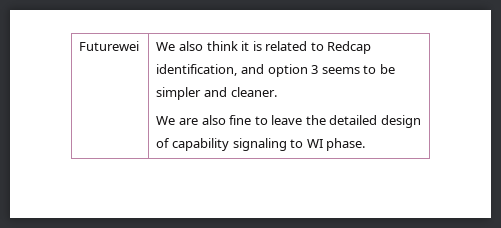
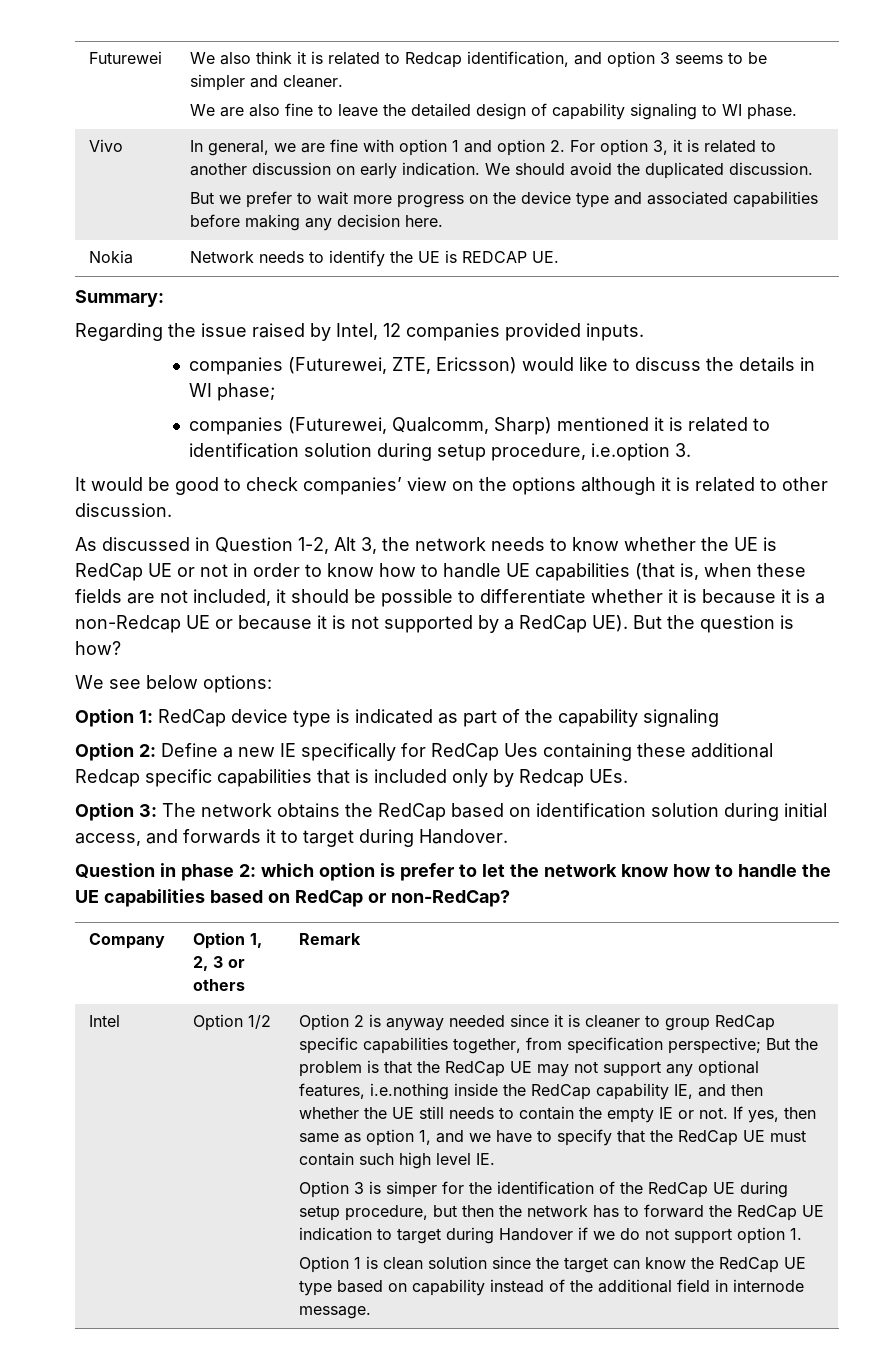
+ Vivo | In general, we are fine with option 1 and option 2. For option 3, it is related to another discussion on early indication. We should avoid the duplicated discussion.
+ But we prefer to wait more progress on the device type and associated capabilities before making any decision here.
+ Nokia | Network needs to identify the UE is REDCAP UE.
+ Summary:
+ Regarding the issue raised by Intel, 12 companies provided inputs.
+ companies (Futurewei, ZTE, Ericsson) would like to discuss the details in WI phase;
+ companies (Futurewei, Qualcomm, Sharp) mentioned it is related to identification solution during setup procedure, i.e.option 3.
+ It would be good to check companies’ view on the options although it is related to other discussion.
+ As discussed in Question 1-2, Alt 3, the network needs to know whether the UE is RedCap UE or not in order to know how to handle UE capabilities (that is, when these fields are not included, it should be possible to differentiate whether it is because it is a non-Redcap UE or because it is not supported by a RedCap UE). But the question is how?
+ We see below options:
+ Option 1: RedCap device type is indicated as part of the capability signaling
+ Option 2: Define a new IE specifically for RedCap Ues containing these additional Redcap specific capabilities that is included only by Redcap UEs.
+ Option 3: The network obtains the RedCap based on identification solution during initial access, and forwards it to target during Handover.
+ Question in phase 2: which option is prefer to let the network know how to handle the UE capabilities based on RedCap or non-RedCap?
+ Company | Option 1, 2, 3 or others | Remark
+ Intel | Option 1/2 | Option 2 is anyway needed since it is cleaner to group RedCap specific capabilities together, from specification perspective; But the problem is that the RedCap UE may not support any optional features, i.e.nothing inside the RedCap capability IE, and then whether the UE still needs to contain the empty IE or not. If yes, then same as option 1, and we have to specify that the RedCap UE must contain such high level IE.
+ Option 3 is simper for the identification of the RedCap UE during setup procedure, but then the network has to forward the RedCap UE indication to target during Handover if we do not support option 1.
+ Option 1 is clean solution since the target can know the RedCap UE type based on capability instead of the additional field in internode message.

